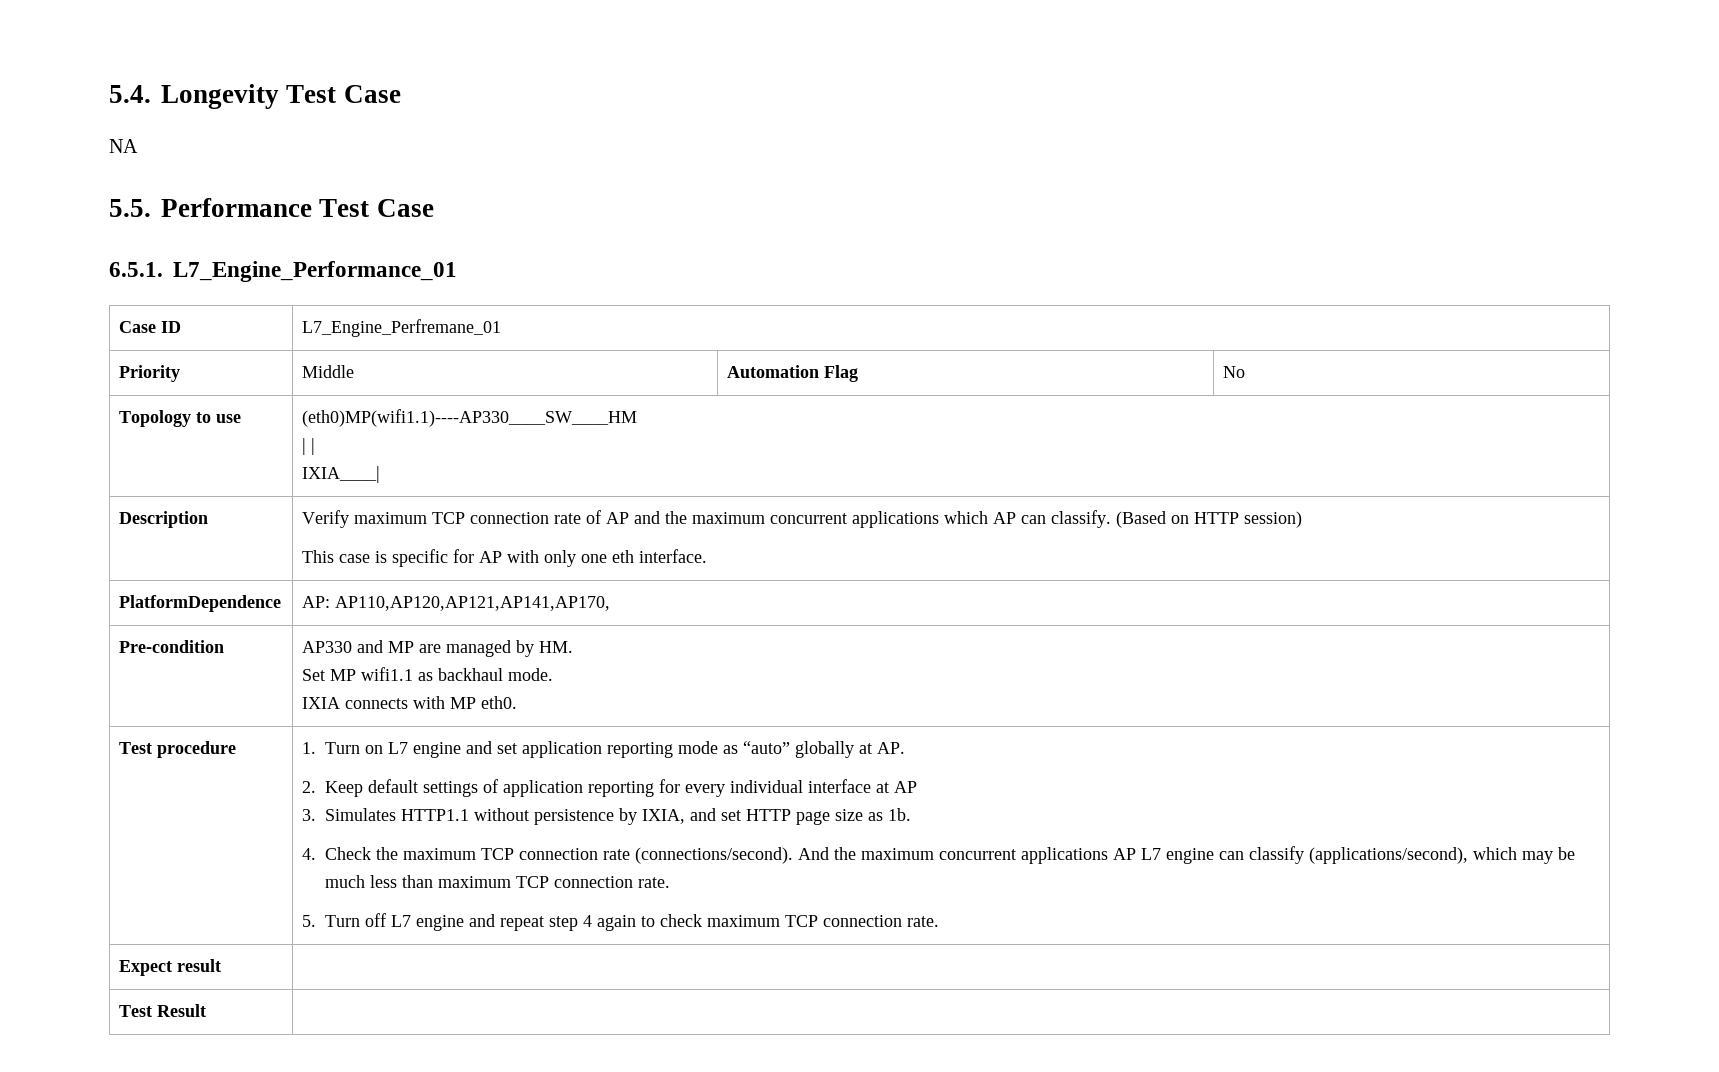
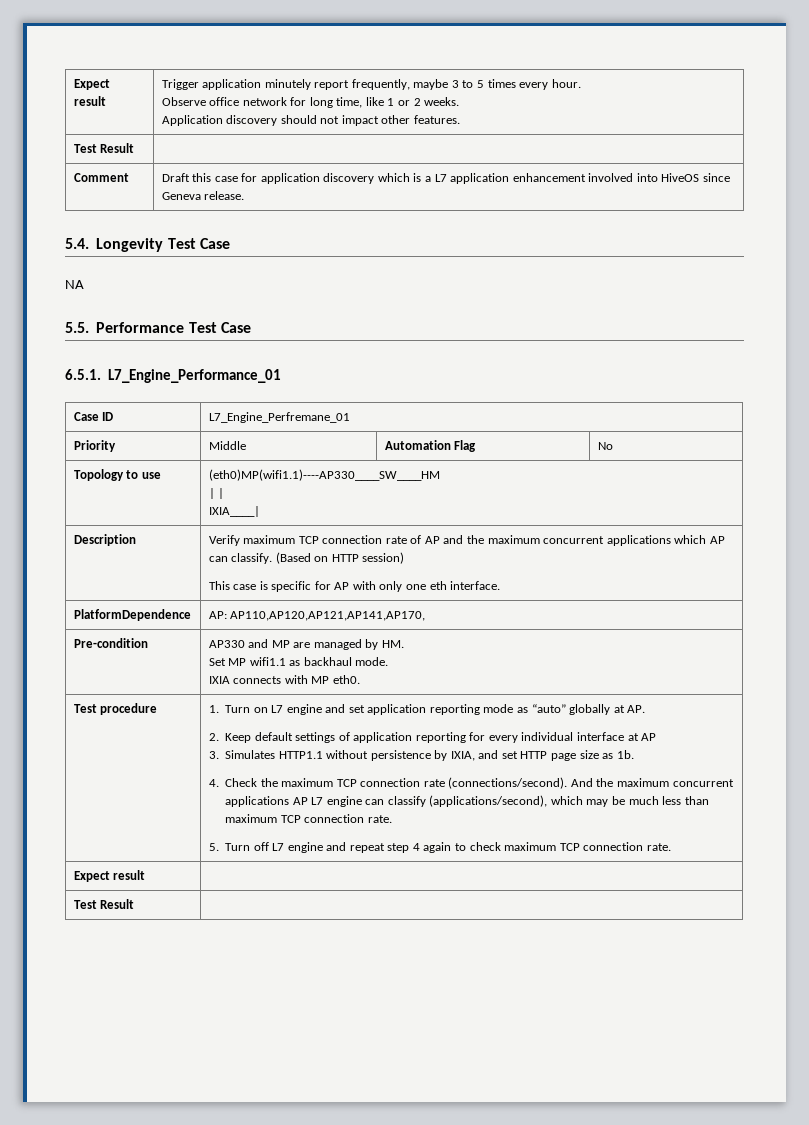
+ Expect result | Trigger application minutely report frequently, maybe 3 to 5 times every hour.
+ Observe office network for long time, like 1 or 2 weeks.
+ Application discovery should not impact other features.
+ Test Result |
+ Comment | Draft this case for application discovery which is a L7 application enhancement involved into HiveOS since Geneva release.

